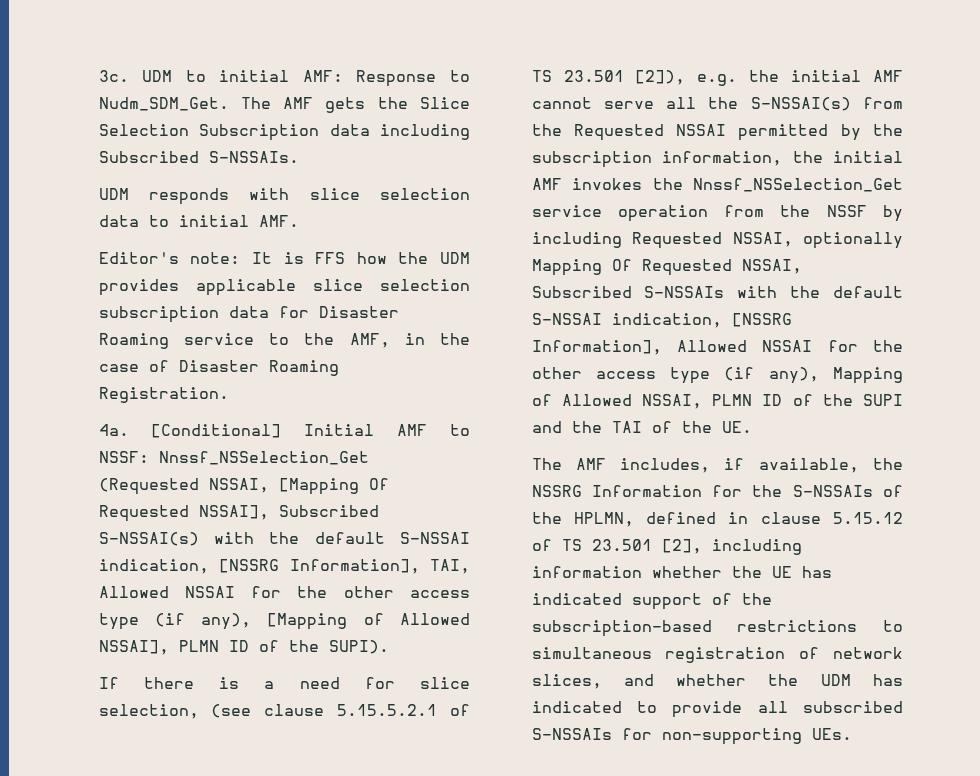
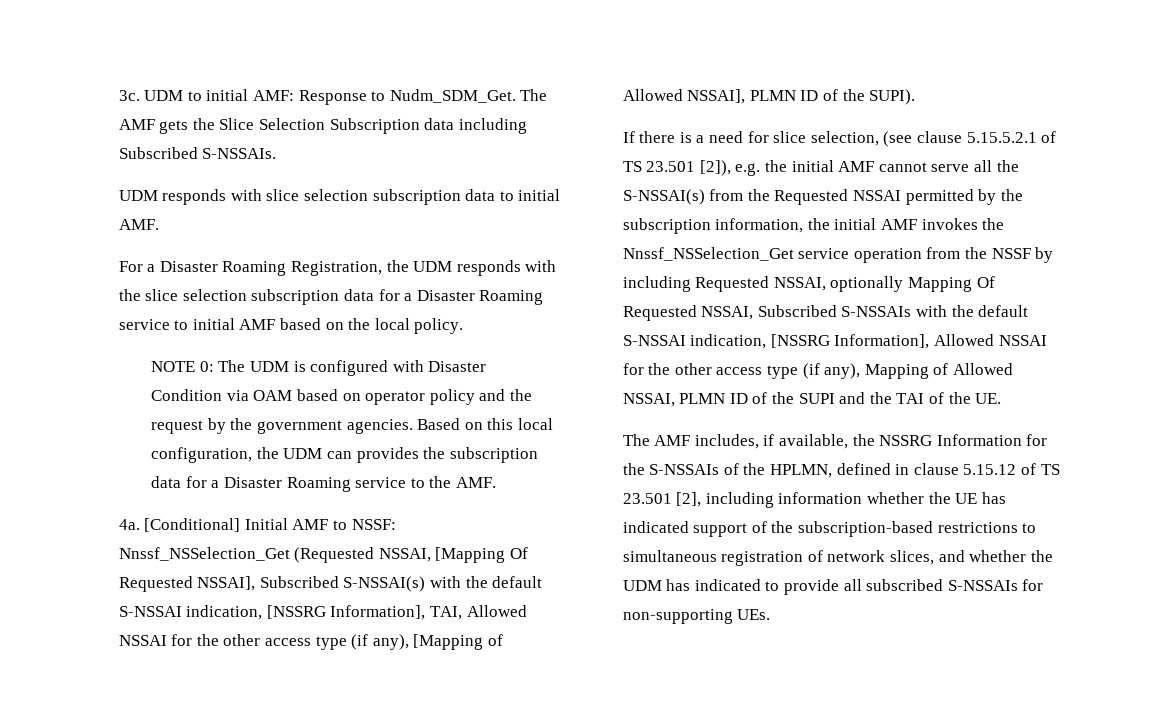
- UDM responds with slice selection data to initial AMF.
+ UDM responds with slice selection subscription data to initial AMF.
- Editor's note: It is FFS how the UDM provides applicable slice selection subscription data for Disaster Roaming service to the AMF, in the case of Disaster Roaming Registration.
+ For a Disaster Roaming Registration, the UDM responds with the slice selection subscription data for a Disaster Roaming service to initial AMF based on the local policy.
+ NOTE 0: The UDM is configured with Disaster Condition via OAM based on operator policy and the request by the government agencies. Based on this local configuration, the UDM can provides the subscription data for a Disaster Roaming service to the AMF.

